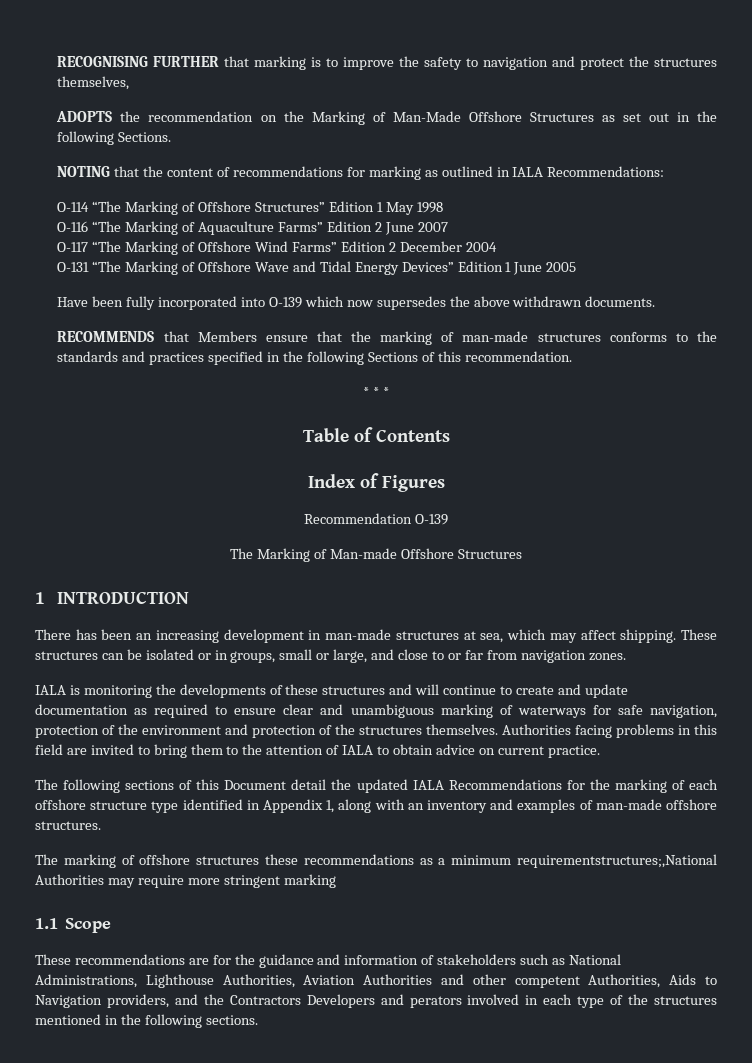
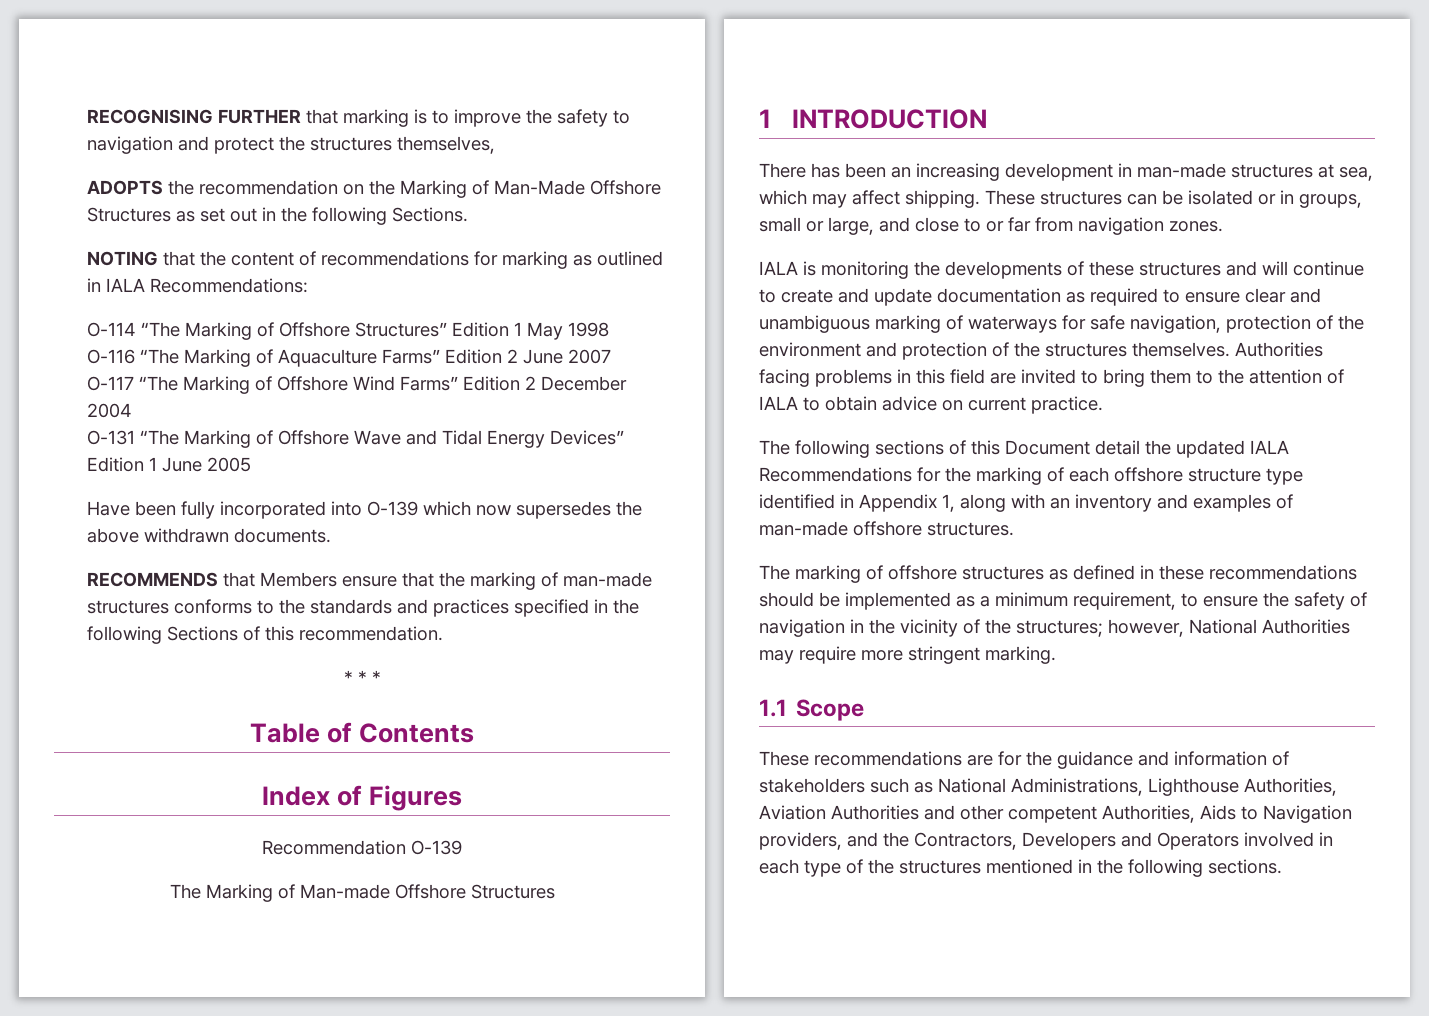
- The marking of offshore structures these recommendations as a minimum requirementstructures;,National Authorities may require more stringent marking
+ The marking of offshore structures as defined in these recommendations should be implemented as a minimum requirement, to ensure the safety of navigation in the vicinity of the structures; however, National Authorities may require more stringent marking.
- These recommendations are for the guidance and information of stakeholders such as National Administrations, Lighthouse Authorities, Aviation Authorities and other competent Authorities, Aids to Navigation providers, and the Contractors Developers and perators involved in each type of the structures mentioned in the following sections.
+ These recommendations are for the guidance and information of stakeholders such as National Administrations, Lighthouse Authorities, Aviation Authorities and other competent Authorities, Aids to Navigation providers, and the Contractors, Developers and Operators involved in each type of the structures mentioned in the following sections.

